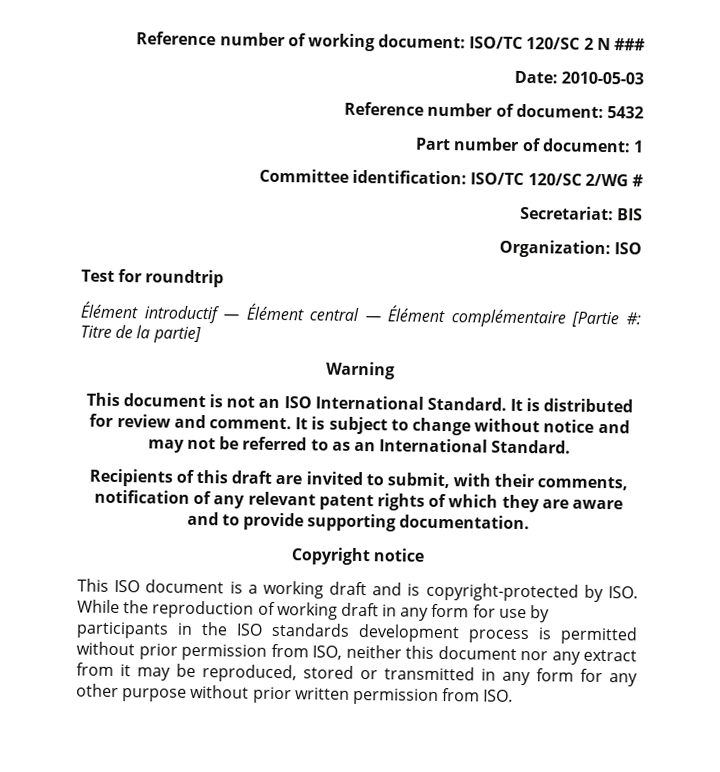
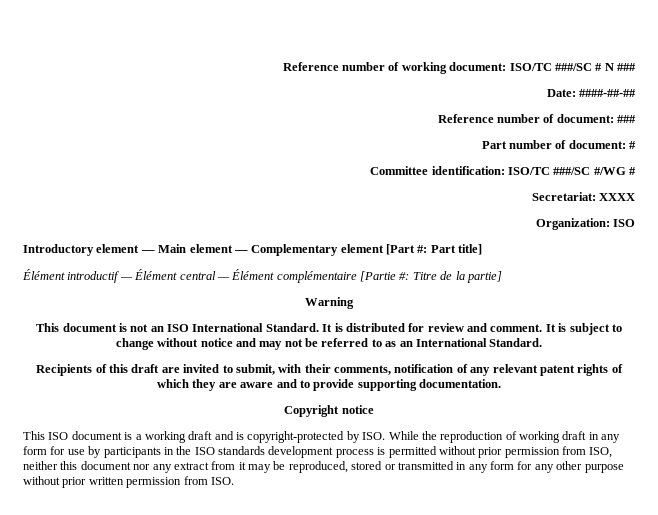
- Reference number of working document: ISO/TC 120/SC 2 N ###
+ Reference number of working document: ISO/TC ###/SC # N ###
- Date: 2010-05-03
+ Date: ####-##-##
- Reference number of document: 5432
+ Reference number of document: ###
- Part number of document: 1
+ Part number of document: #
- Committee identification: ISO/TC 120/SC 2/WG #
+ Committee identification: ISO/TC ###/SC #/WG #
- Secretariat: BIS
+ Secretariat: XXXX
- Test for roundtrip
+ Introductory element — Main element — Complementary element [Part #: Part title]

